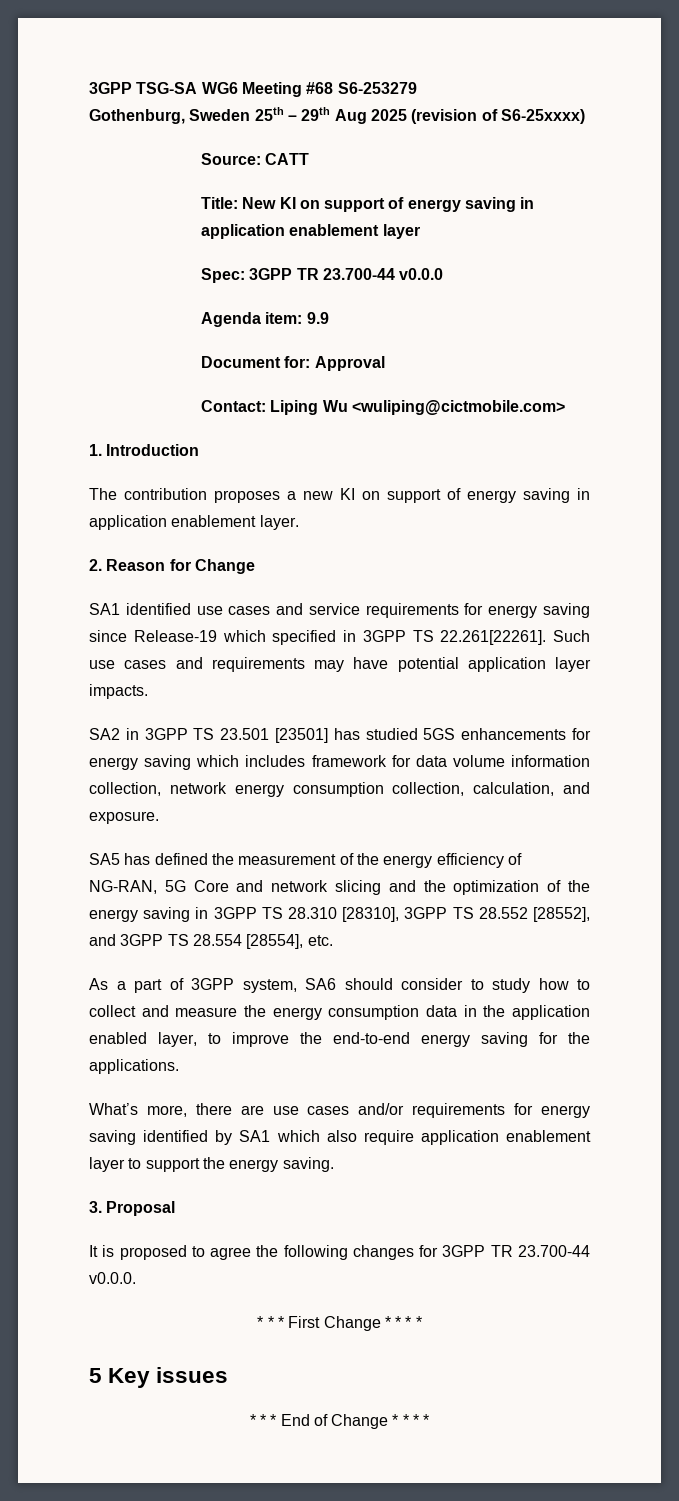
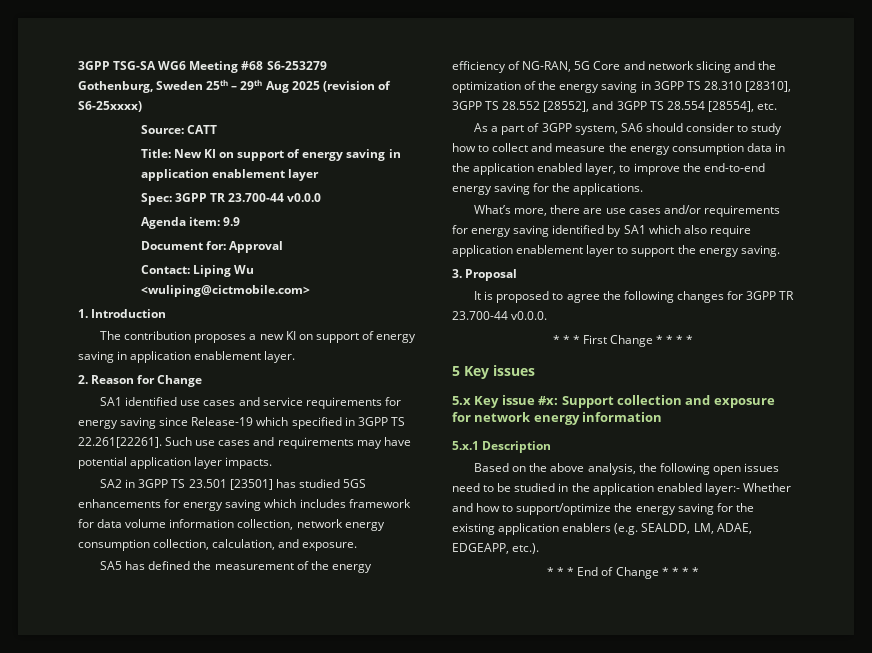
+ 5.x Key issue #x: Support collection and exposure for network energy information
+ 5.x.1 Description
+ Based on the above analysis, the following open issues need to be studied in the application enabled layer:- Whether and how to support/optimize the energy saving for the existing application enablers (e.g. SEALDD, LM, ADAE, EDGEAPP, etc.).

